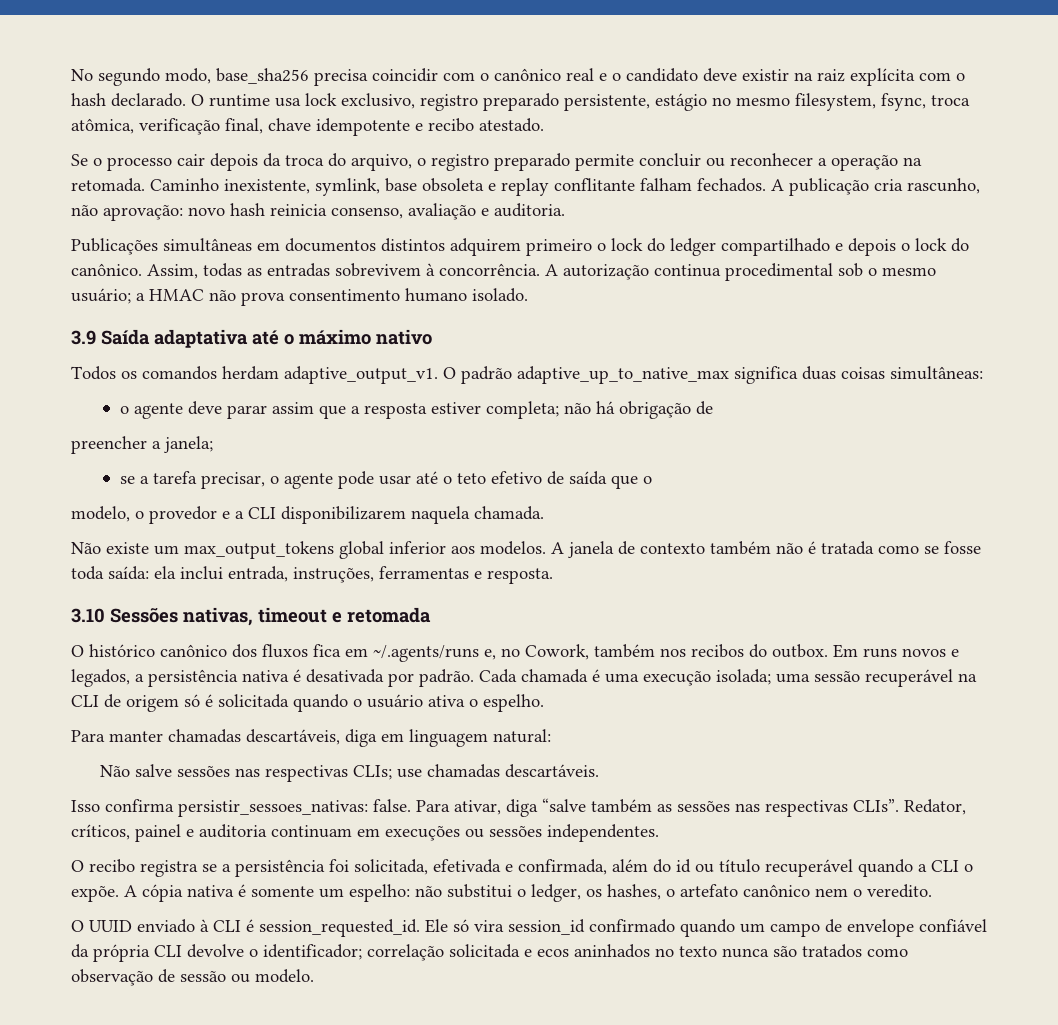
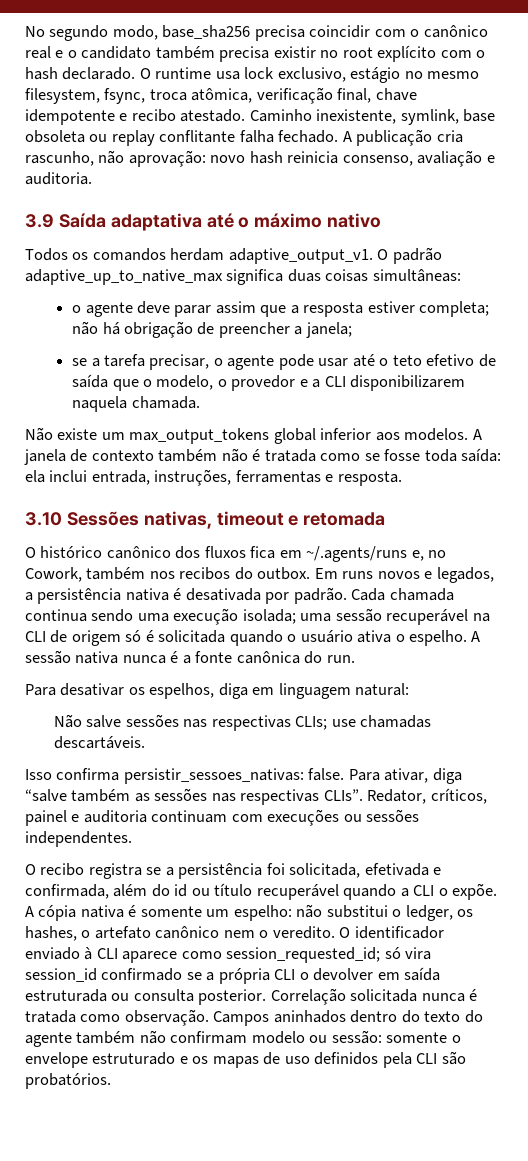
- No segundo modo, base_sha256 precisa coincidir com o canônico real e o candidato deve existir na raiz explícita com o hash declarado.
+ No segundo modo, base_sha256 precisa coincidir com o canônico real e o candidato também precisa existir no root explícito com o hash declarado.
- O runtime usa lock exclusivo, registro preparado persistente, estágio no mesmo filesystem, fsync, troca atômica, verificação final, chave idempotente e recibo atestado.
- Se o processo cair depois da troca do arquivo, o registro preparado permite concluir ou reconhecer a operação na retomada.
+ O runtime usa lock exclusivo, estágio no mesmo filesystem, fsync, troca atômica, verificação final, chave idempotente e recibo atestado.
- Caminho inexistente, symlink, base obsoleta e replay conflitante falham fechados.
+ Caminho inexistente, symlink, base obsoleta ou replay conflitante falha fechado.
- Publicações simultâneas em documentos distintos adquirem primeiro o lock do ledger compartilhado e depois o lock do canônico. Assim, todas as entradas sobrevivem à concorrência. A autorização continua procedimental sob o mesmo usuário; a HMAC não prova consentimento humano isolado.
- o agente deve parar assim que a resposta estiver completa; não há obrigação de
- preencher a janela;
+ o agente deve parar assim que a resposta estiver completa; não há obrigação de preencher a janela;
- se a tarefa precisar, o agente pode usar até o teto efetivo de saída que o
- modelo, o provedor e a CLI disponibilizarem naquela chamada.
+ se a tarefa precisar, o agente pode usar até o teto efetivo de saída que o modelo, o provedor e a CLI disponibilizarem naquela chamada.
- Cada chamada é uma execução isolada; uma sessão recuperável na CLI de origem só é solicitada quando o usuário ativa o espelho.
- Para manter chamadas descartáveis, diga em linguagem natural:
+ Cada chamada continua sendo uma execução isolada; uma sessão recuperável na CLI de origem só é solicitada quando o usuário ativa o espelho. A sessão nativa nunca é a fonte canônica do run.
+ Para desativar os espelhos, diga em linguagem natural:
- Redator, críticos, painel e auditoria continuam em execuções ou sessões independentes.
+ Redator, críticos, painel e auditoria continuam com execuções ou sessões independentes.
- A cópia nativa é somente um espelho: não substitui o ledger, os hashes, o artefato canônico nem o veredito.
- O UUID enviado à CLI é session_requested_id. Ele só vira session_id confirmado quando um campo de envelope confiável da própria CLI devolve o identificador; correlação solicitada e ecos aninhados no texto nunca são tratados como observação de sessão ou modelo.
+ A cópia nativa é somente um espelho: não substitui o ledger, os hashes, o artefato canônico nem o veredito. O identificador enviado à CLI aparece como session_requested_id; só vira session_id confirmado se a própria CLI o devolver em saída estruturada ou consulta posterior. Correlação solicitada nunca é tratada como observação. Campos aninhados dentro do texto do agente também não confirmam modelo ou sessão: somente o envelope estruturado e os mapas de uso definidos pela CLI são probatórios.

